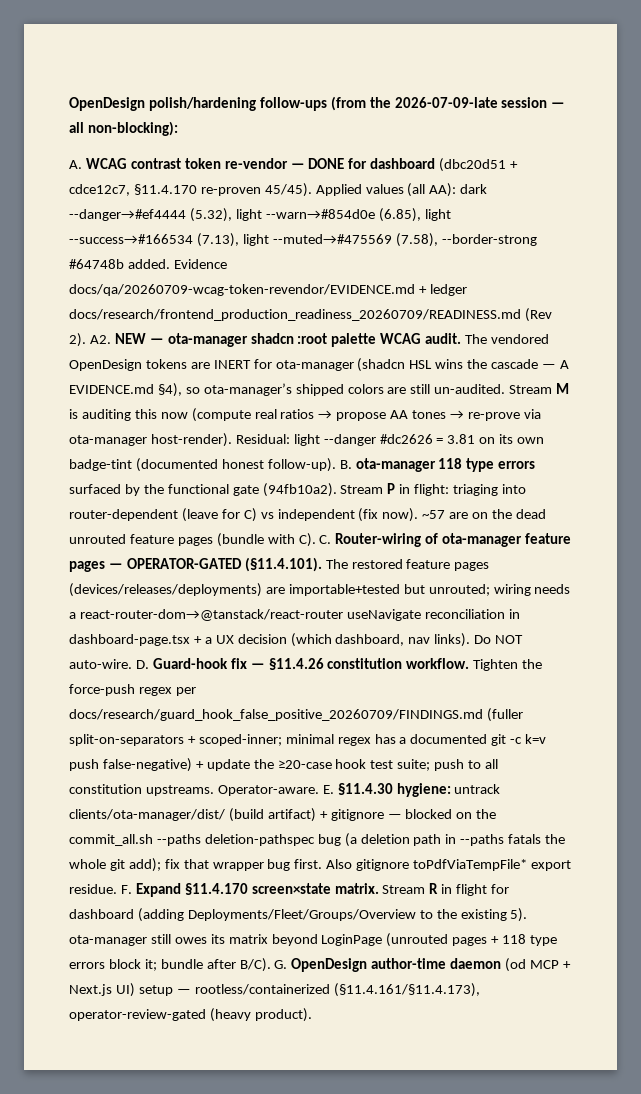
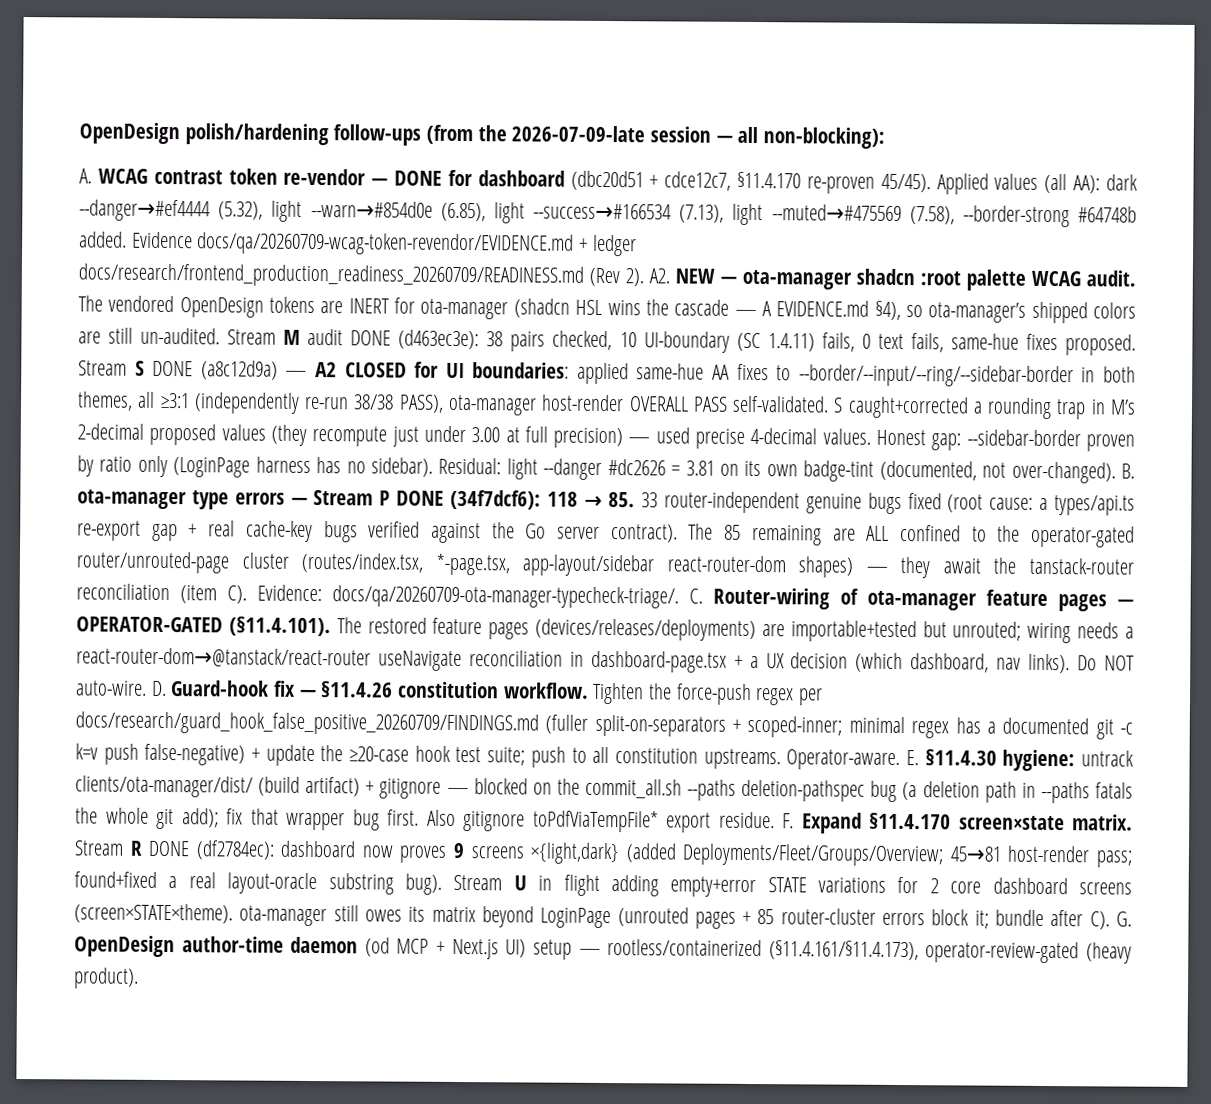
- Stream M is auditing this now (compute real ratios → propose AA tones → re-prove via ota-manager host-render).
+ Stream M audit DONE (d463ec3e): 38 pairs checked, 10 UI-boundary (SC 1.4.11) fails, 0 text fails, same-hue fixes proposed. Stream S DONE (a8c12d9a) — A2 CLOSED for UI boundaries: applied same-hue AA fixes to --border/--input/--ring/--sidebar-border in both themes, all ≥3:1 (independently re-run 38/38 PASS), ota-manager host-render OVERALL PASS self-validated. S caught+corrected a rounding trap in M’s 2-decimal proposed values (they recompute just under 3.00 at full precision) — used precise 4-decimal values. Honest gap: --sidebar-border proven by ratio only (LoginPage harness has no sidebar).
- Residual: light --danger #dc2626 = 3.81 on its own badge-tint (documented honest follow-up).
+ Residual: light --danger #dc2626 = 3.81 on its own badge-tint (documented, not over-changed).
- B. ota-manager 118 type errors surfaced by the functional gate (94fb10a2). Stream P in flight: triaging into router-dependent (leave for C) vs independent (fix now). ~57 are on the dead unrouted feature pages (bundle with C). C. Router-wiring of ota-manager feature pages — OPERATOR-GATED (§11.4.101). The restored feature pages (devices/releases/deployments) are importable+tested but unrouted; wiring needs a react-router-dom→@tanstack/react-router useNavigate reconciliation in dashboard-page.tsx + a UX decision (which dashboard, nav links).
+ B. ota-manager type errors — Stream P DONE (34f7dcf6): 118 → 85. 33 router-independent genuine bugs fixed (root cause: a types/api.ts re-export gap + real cache-key bugs verified against the Go server contract). The 85 remaining are ALL confined to the operator-gated router/unrouted-page cluster (routes/index.tsx, *-page.tsx, app-layout/sidebar react-router-dom shapes) — they await the tanstack-router reconciliation (item C). Evidence: docs/qa/20260709-ota-manager-typecheck-triage/. C. Router-wiring of ota-manager feature pages — OPERATOR-GATED (§11.4.101). The restored feature pages (devices/releases/deployments) are importable+tested but unrouted; wiring needs a react-router-dom→@tanstack/react-router useNavigate reconciliation in dashboard-page.tsx + a UX decision (which dashboard, nav links).
- Stream R in flight for dashboard (adding Deployments/Fleet/Groups/Overview to the existing 5). ota-manager still owes its matrix beyond LoginPage (unrouted pages + 118 type errors block it; bundle after B/C). G. OpenDesign author-time daemon (od MCP + Next.js UI) setup — rootless/containerized (§11.4.161/§11.4.173), operator-review-gated (heavy product).
+ Stream R DONE (df2784ec): dashboard now proves 9 screens ×{light,dark} (added Deployments/Fleet/Groups/Overview; 45→81 host-render pass; found+fixed a real layout-oracle substring bug). Stream U in flight adding empty+error STATE variations for 2 core dashboard screens (screen×STATE×theme). ota-manager still owes its matrix beyond LoginPage (unrouted pages + 85 router-cluster errors block it; bundle after C). G. OpenDesign author-time daemon (od MCP + Next.js UI) setup — rootless/containerized (§11.4.161/§11.4.173), operator-review-gated (heavy product).

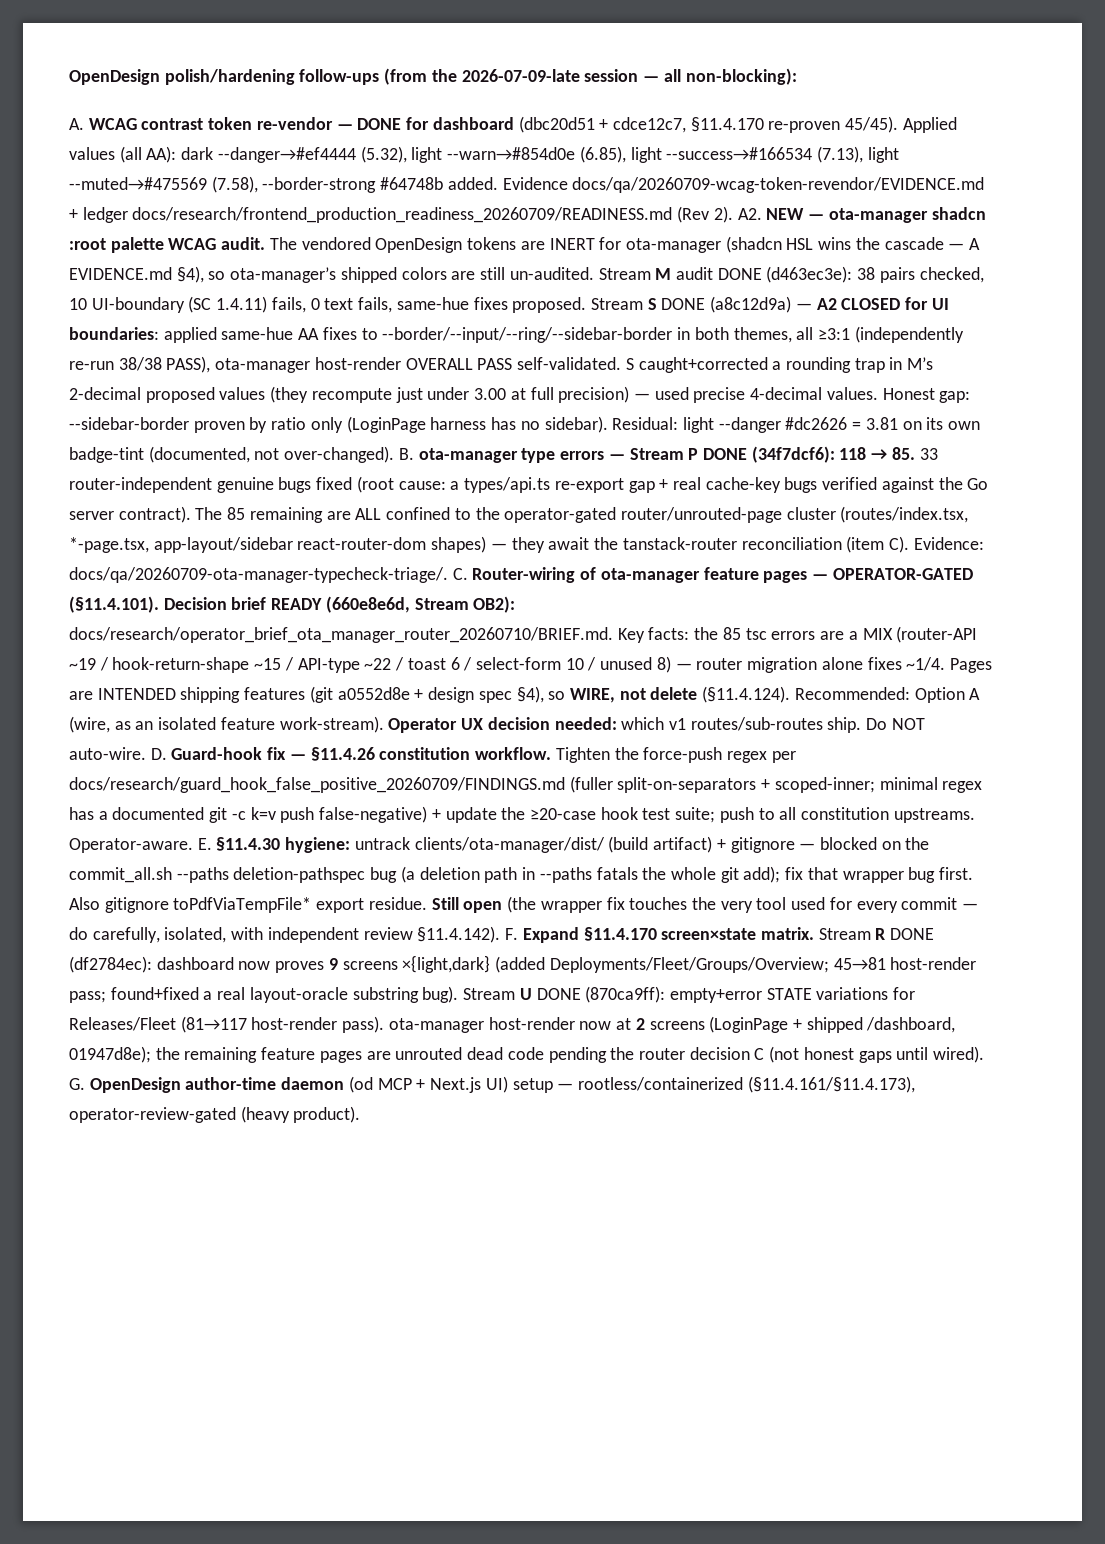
- C. Router-wiring of ota-manager feature pages — OPERATOR-GATED (§11.4.101). The restored feature pages (devices/releases/deployments) are importable+tested but unrouted; wiring needs a react-router-dom→@tanstack/react-router useNavigate reconciliation in dashboard-page.tsx + a UX decision (which dashboard, nav links).
+ C. Router-wiring of ota-manager feature pages — OPERATOR-GATED (§11.4.101). Decision brief READY (660e8e6d, Stream OB2): docs/research/operator_brief_ota_manager_router_20260710/BRIEF.md. Key facts: the 85 tsc errors are a MIX (router-API ~19 / hook-return-shape ~15 / API-type ~22 / toast 6 / select-form 10 / unused 8) — router migration alone fixes ~1/4. Pages are INTENDED shipping features (git a0552d8e + design spec §4), so WIRE, not delete (§11.4.124). Recommended: Option A (wire, as an isolated feature work-stream). Operator UX decision needed: which v1 routes/sub-routes ship.
- F. Expand §11.4.170 screen×state matrix.
+ Still open (the wrapper fix touches the very tool used for every commit — do carefully, isolated, with independent review §11.4.142). F. Expand §11.4.170 screen×state matrix.
- Stream U in flight adding empty+error STATE variations for 2 core dashboard screens (screen×STATE×theme). ota-manager still owes its matrix beyond LoginPage (unrouted pages + 85 router-cluster errors block it; bundle after C). G. OpenDesign author-time daemon (od MCP + Next.js UI) setup — rootless/containerized (§11.4.161/§11.4.173), operator-review-gated (heavy product).
+ Stream U DONE (870ca9ff): empty+error STATE variations for Releases/Fleet (81→117 host-render pass). ota-manager host-render now at 2 screens (LoginPage + shipped /dashboard, 01947d8e); the remaining feature pages are unrouted dead code pending the router decision C (not honest gaps until wired). G. OpenDesign author-time daemon (od MCP + Next.js UI) setup — rootless/containerized (§11.4.161/§11.4.173), operator-review-gated (heavy product).

